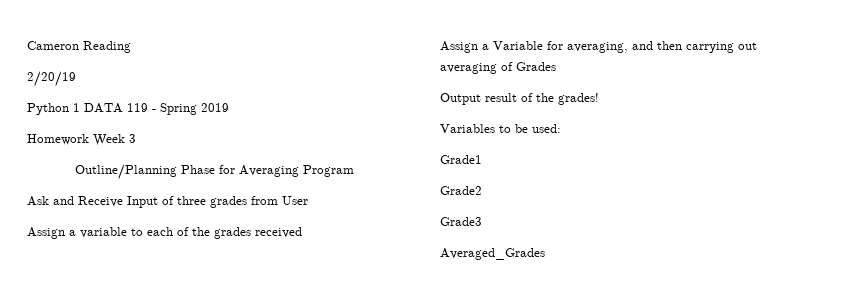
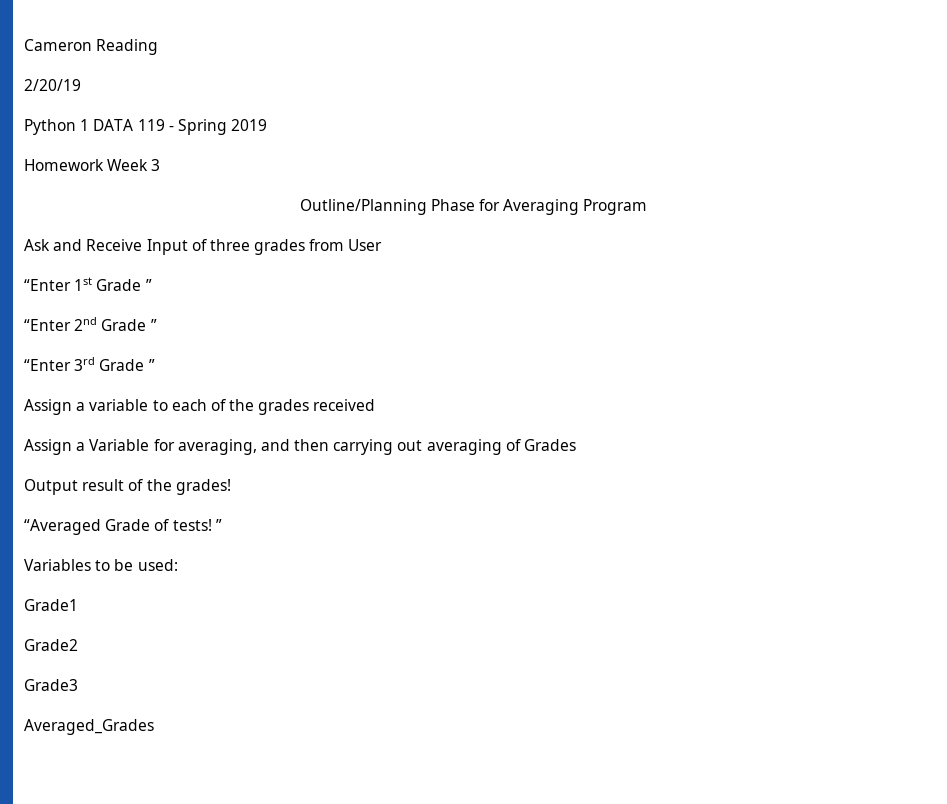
+ “Enter 1st Grade ”
+ “Enter 2nd Grade ”
+ “Enter 3rd Grade ”
+ “Averaged Grade of tests! ”

